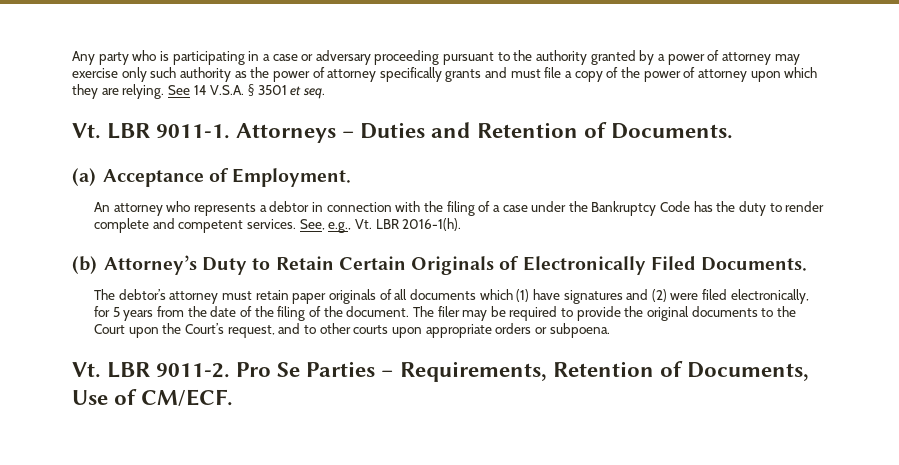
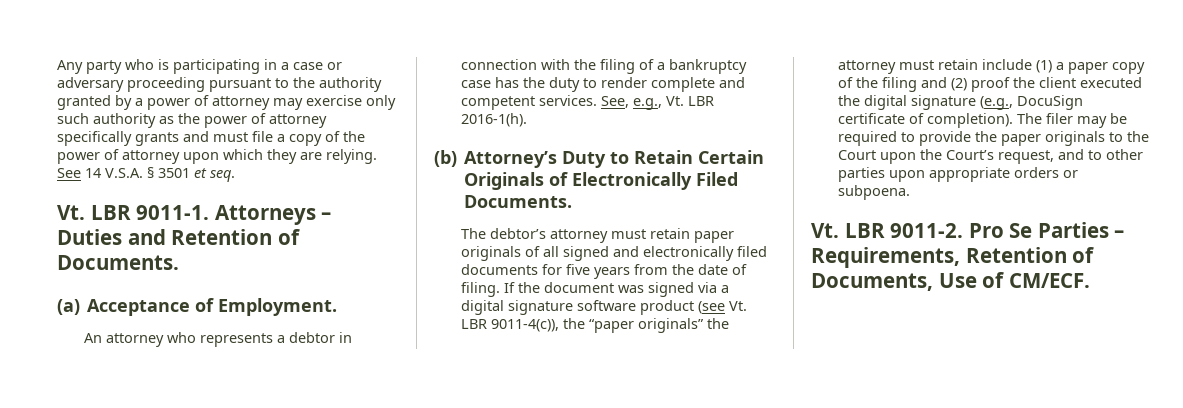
- An attorney who represents a debtor in connection with the filing of a case under the Bankruptcy Code has the duty to render complete and competent services.
+ An attorney who represents a debtor in connection with the filing of a bankruptcy case has the duty to render complete and competent services.
- The debtor’s attorney must retain paper originals of all documents which (1) have signatures and (2) were filed electronically, for 5 years from the date of the filing of the document.
+ The debtor’s attorney must retain paper originals of all signed and electronically filed documents for five years from the date of filing. If the document was signed via a digital signature software product (see Vt. LBR 9011-4(c)), the “paper originals” the attorney must retain include (1) a paper copy of the filing and (2) proof the client executed the digital signature (e.g., DocuSign certificate of completion).
- The filer may be required to provide the original documents to the Court upon the Court’s request, and to other courts upon appropriate orders or subpoena.
+ The filer may be required to provide the paper originals to the Court upon the Court’s request, and to other parties upon appropriate orders or subpoena.

